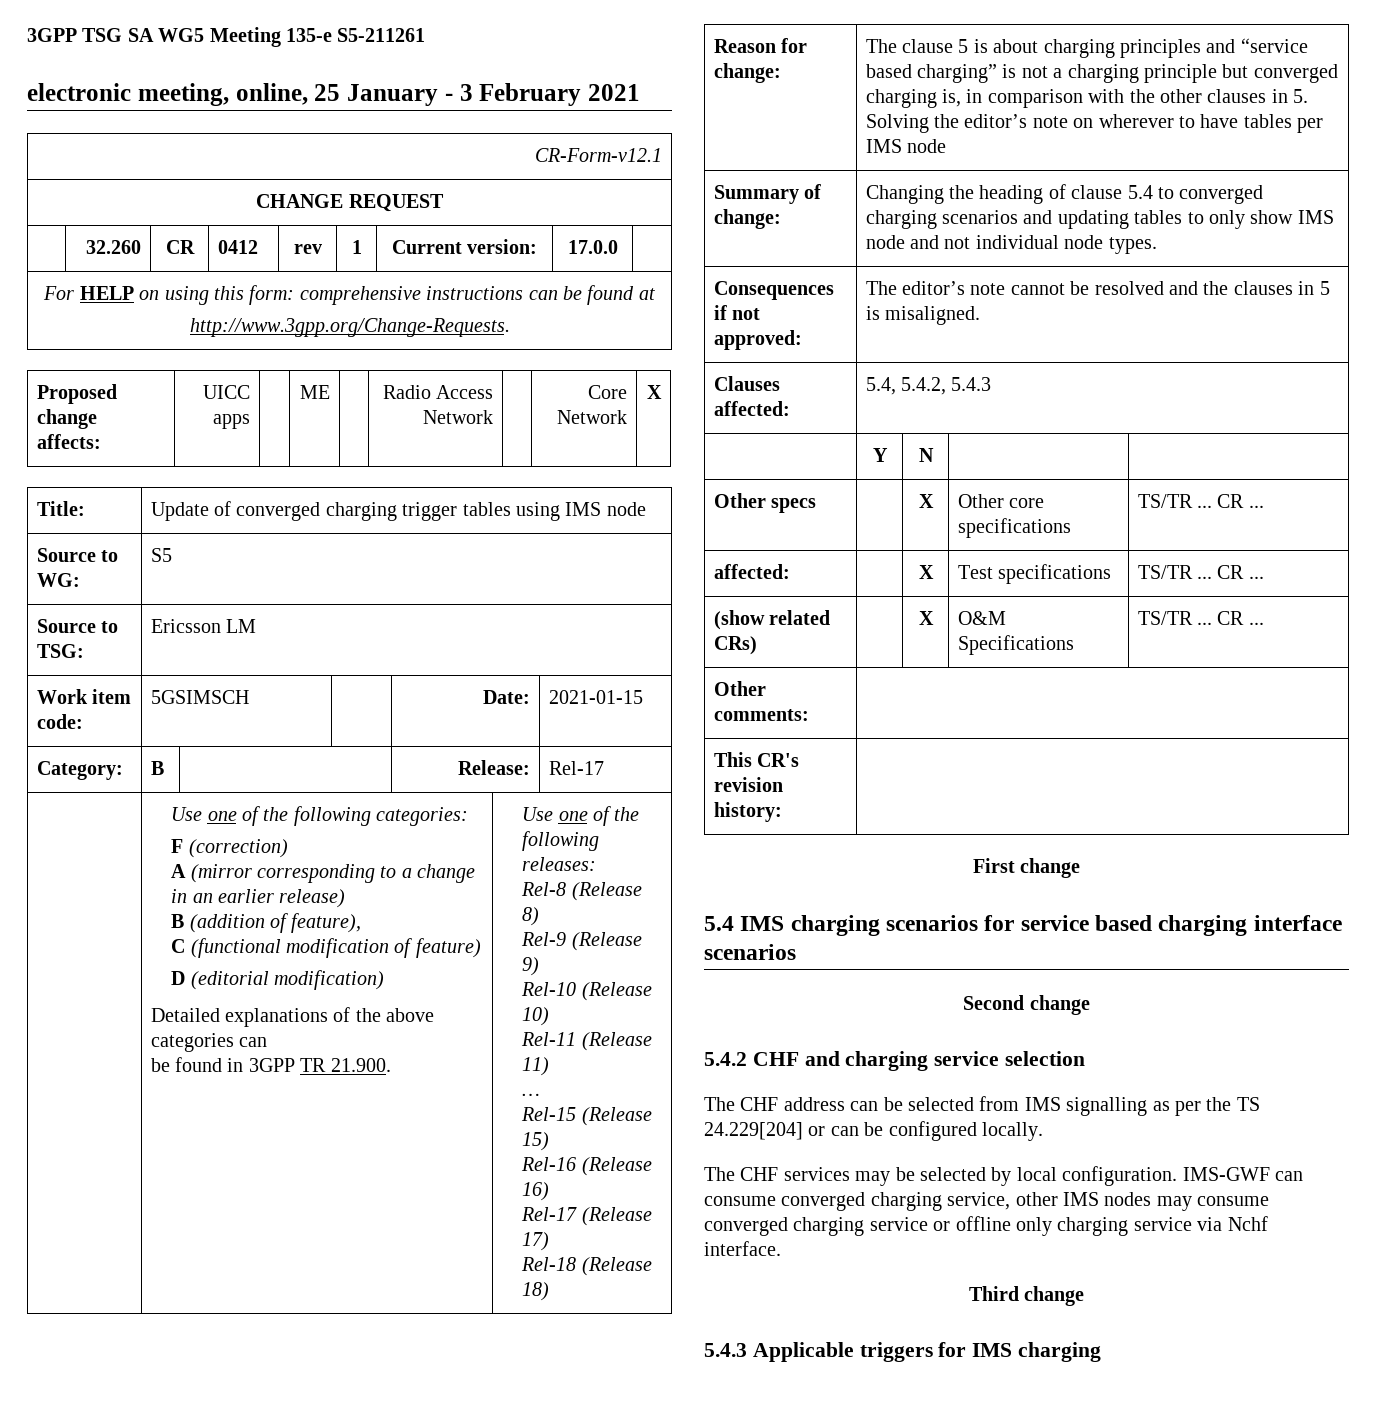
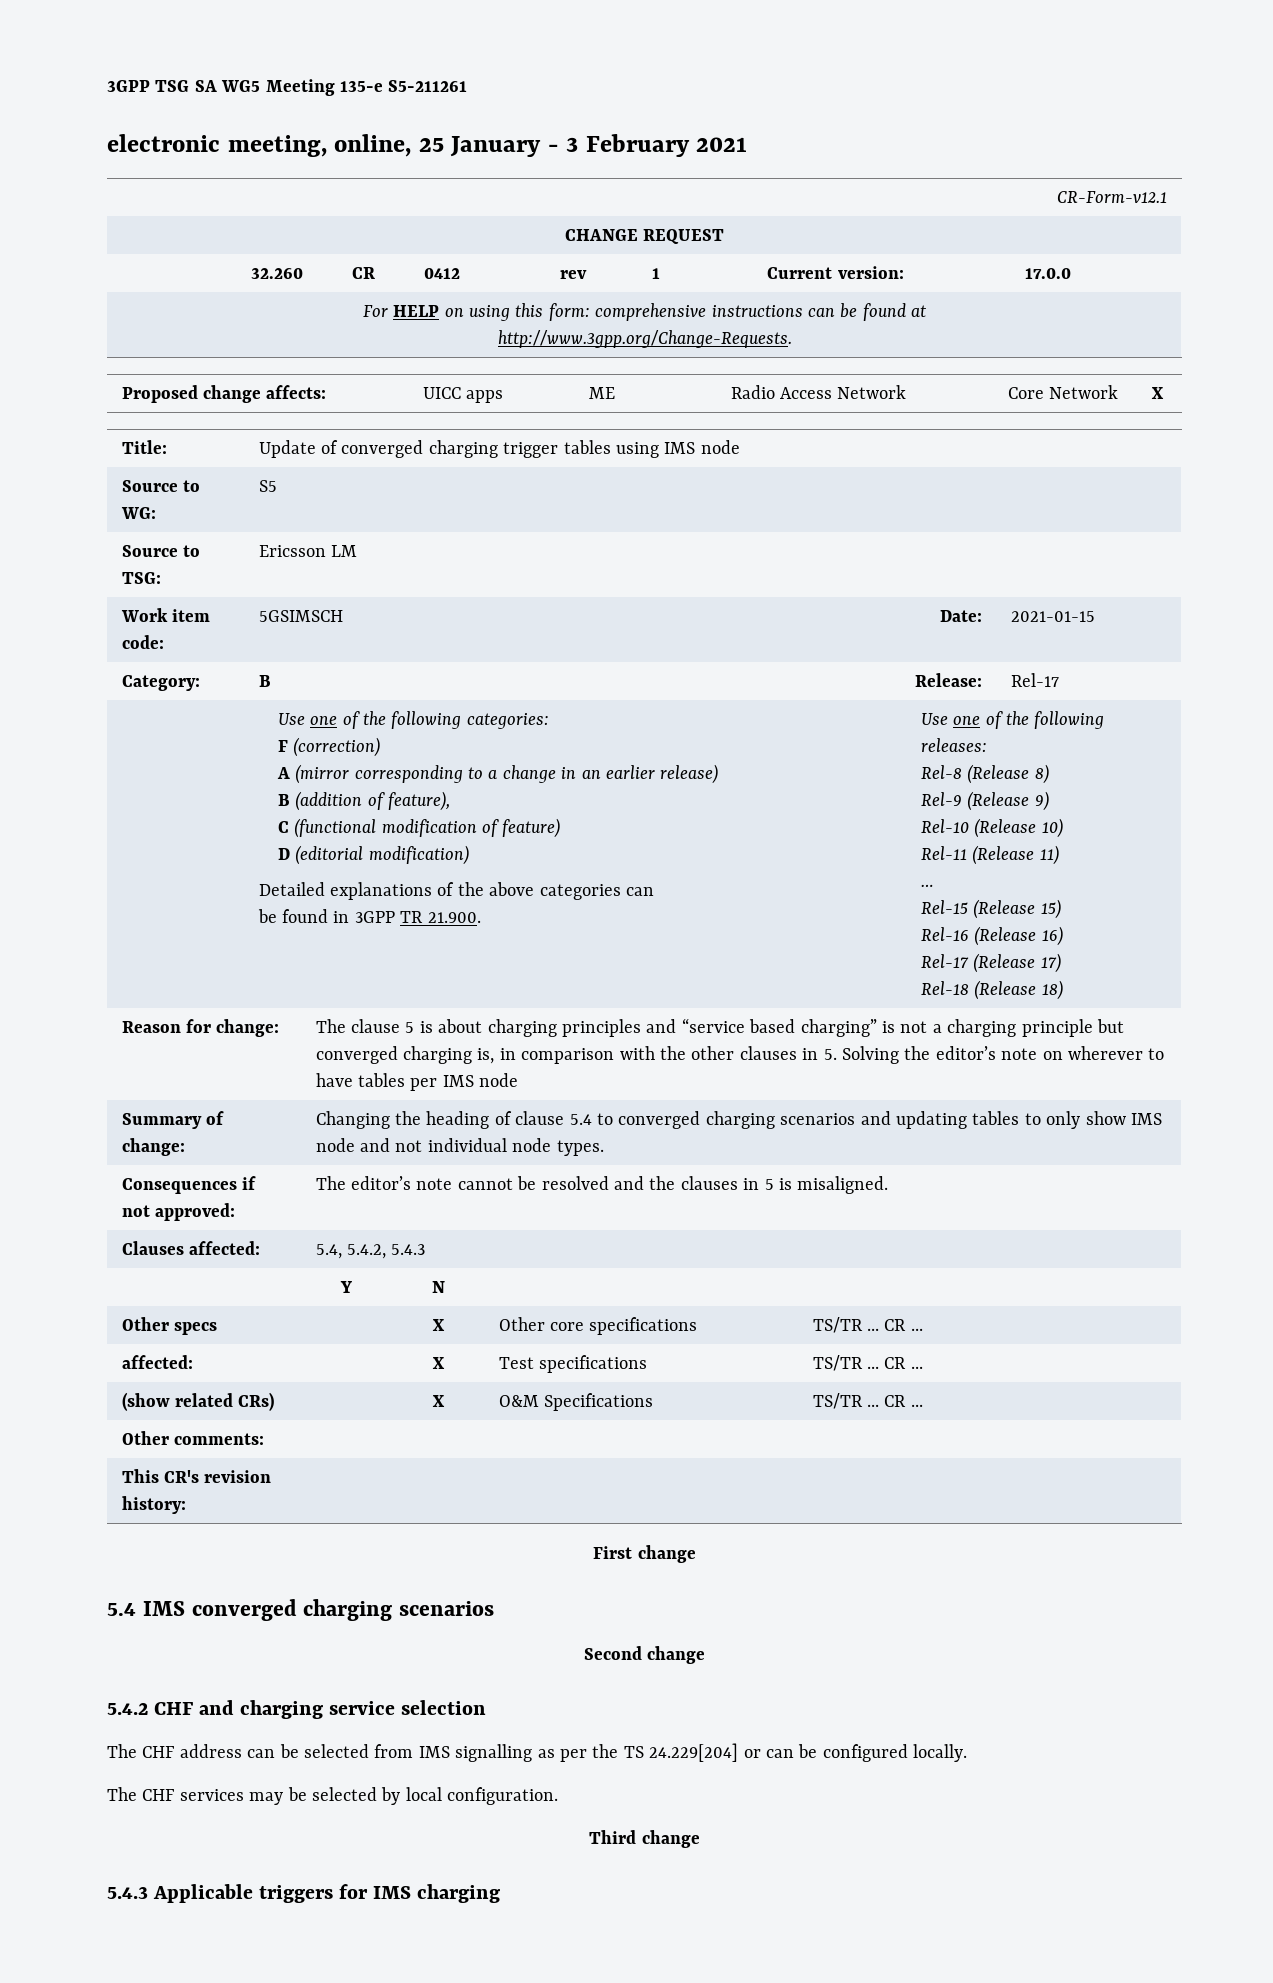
- 5.4 IMS charging scenarios for service based charging interface scenarios
+ 5.4 IMS converged charging scenarios
- IMS-GWF can consume converged charging service, other IMS nodes may consume converged charging service or offline only charging service via Nchf interface.

